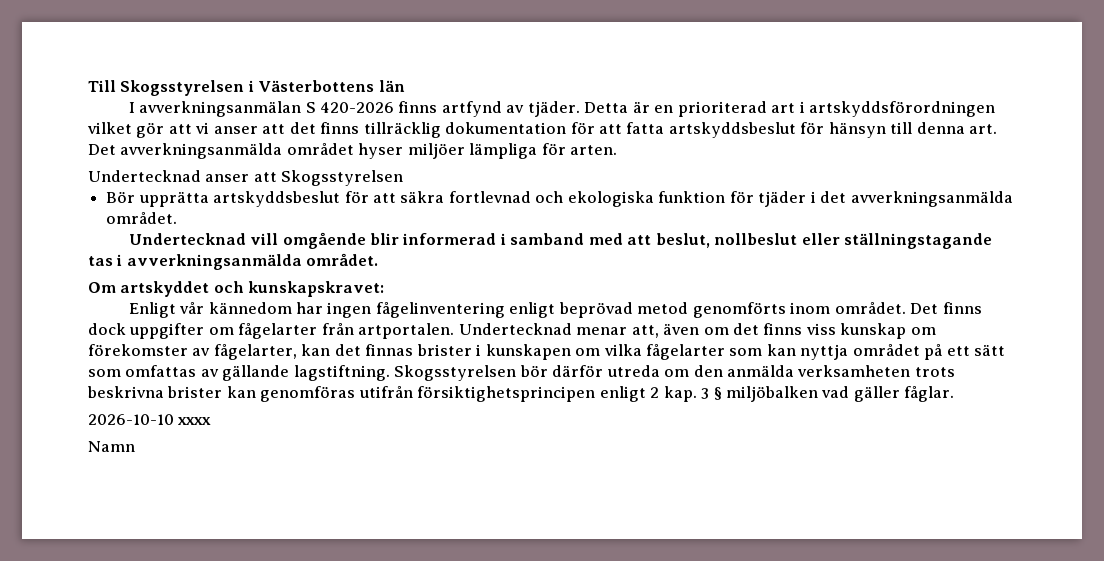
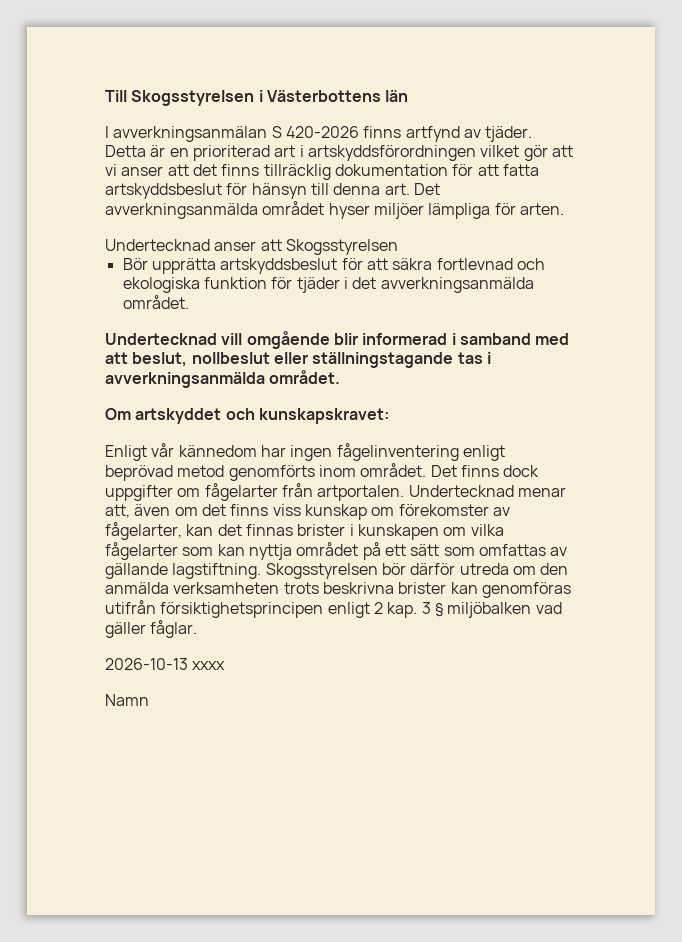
- 2026-10-10 xxxx
+ 2026-10-13 xxxx

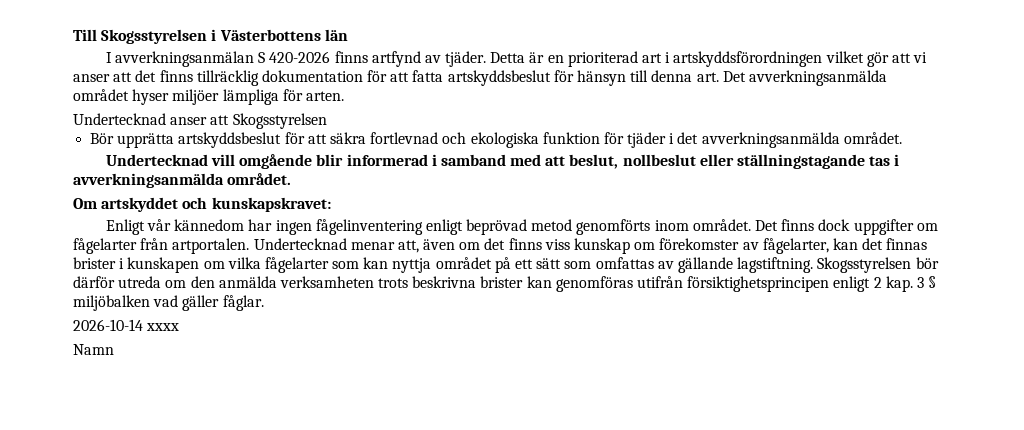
- 2026-10-13 xxxx
+ 2026-10-14 xxxx

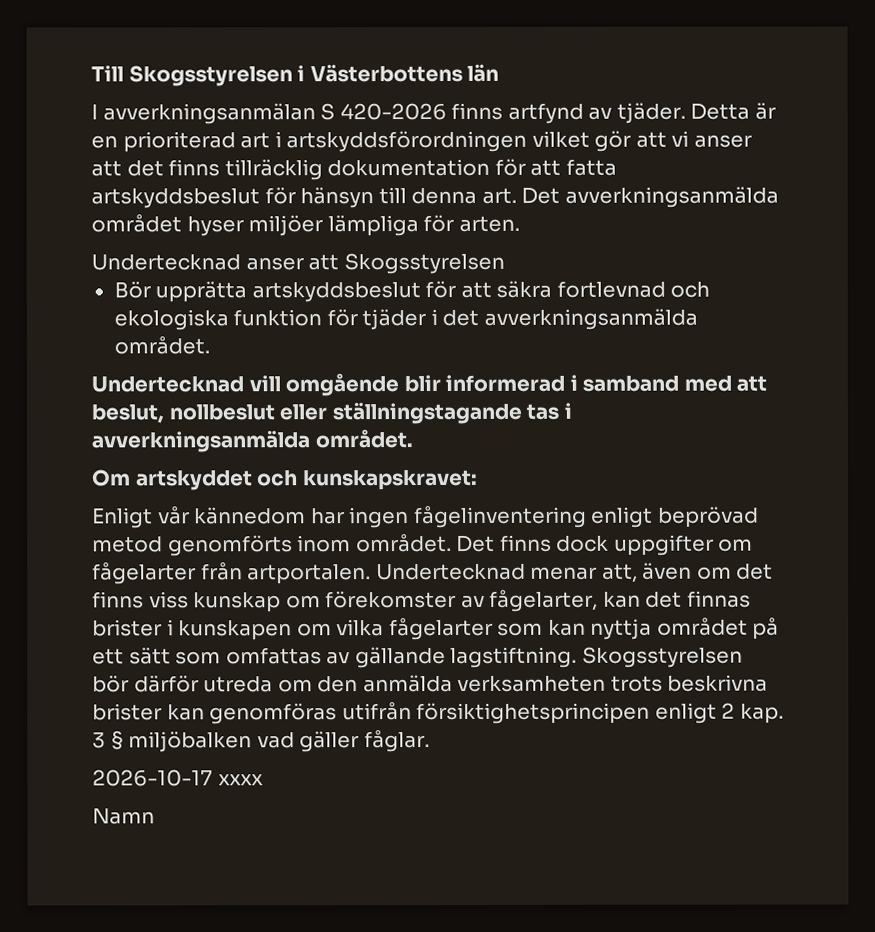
- 2026-10-14 xxxx
+ 2026-10-17 xxxx

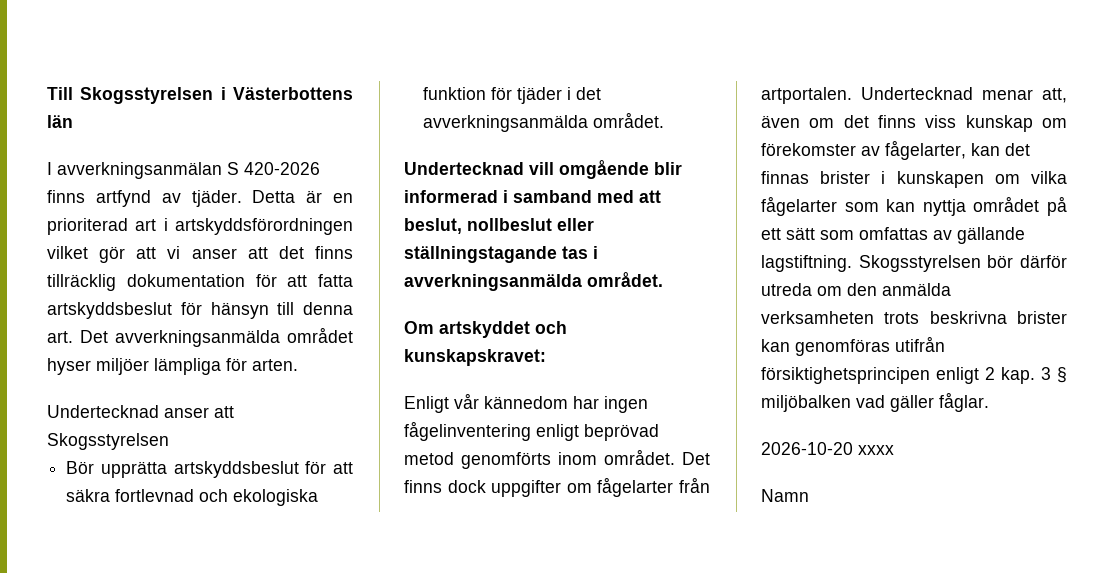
- 2026-10-17 xxxx
+ 2026-10-20 xxxx

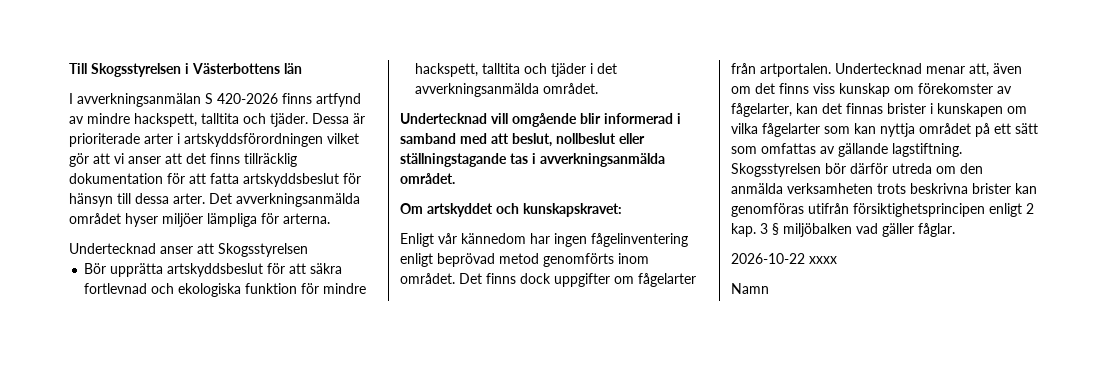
- I avverkningsanmälan S 420-2026 finns artfynd av tjäder. Detta är en prioriterad art i artskyddsförordningen vilket gör att vi anser att det finns tillräcklig dokumentation för att fatta artskyddsbeslut för hänsyn till denna art. Det avverkningsanmälda området hyser miljöer lämpliga för arten.
+ I avverkningsanmälan S 420-2026 finns artfynd av mindre hackspett, talltita och tjäder. Dessa är prioriterade arter i artskyddsförordningen vilket gör att vi anser att det finns tillräcklig dokumentation för att fatta artskyddsbeslut för hänsyn till dessa arter. Det avverkningsanmälda området hyser miljöer lämpliga för arterna.
- Bör upprätta artskyddsbeslut för att säkra fortlevnad och ekologiska funktion för tjäder i det avverkningsanmälda området.
+ Bör upprätta artskyddsbeslut för att säkra fortlevnad och ekologiska funktion för mindre hackspett, talltita och tjäder i det avverkningsanmälda området.
- 2026-10-20 xxxx
+ 2026-10-22 xxxx

